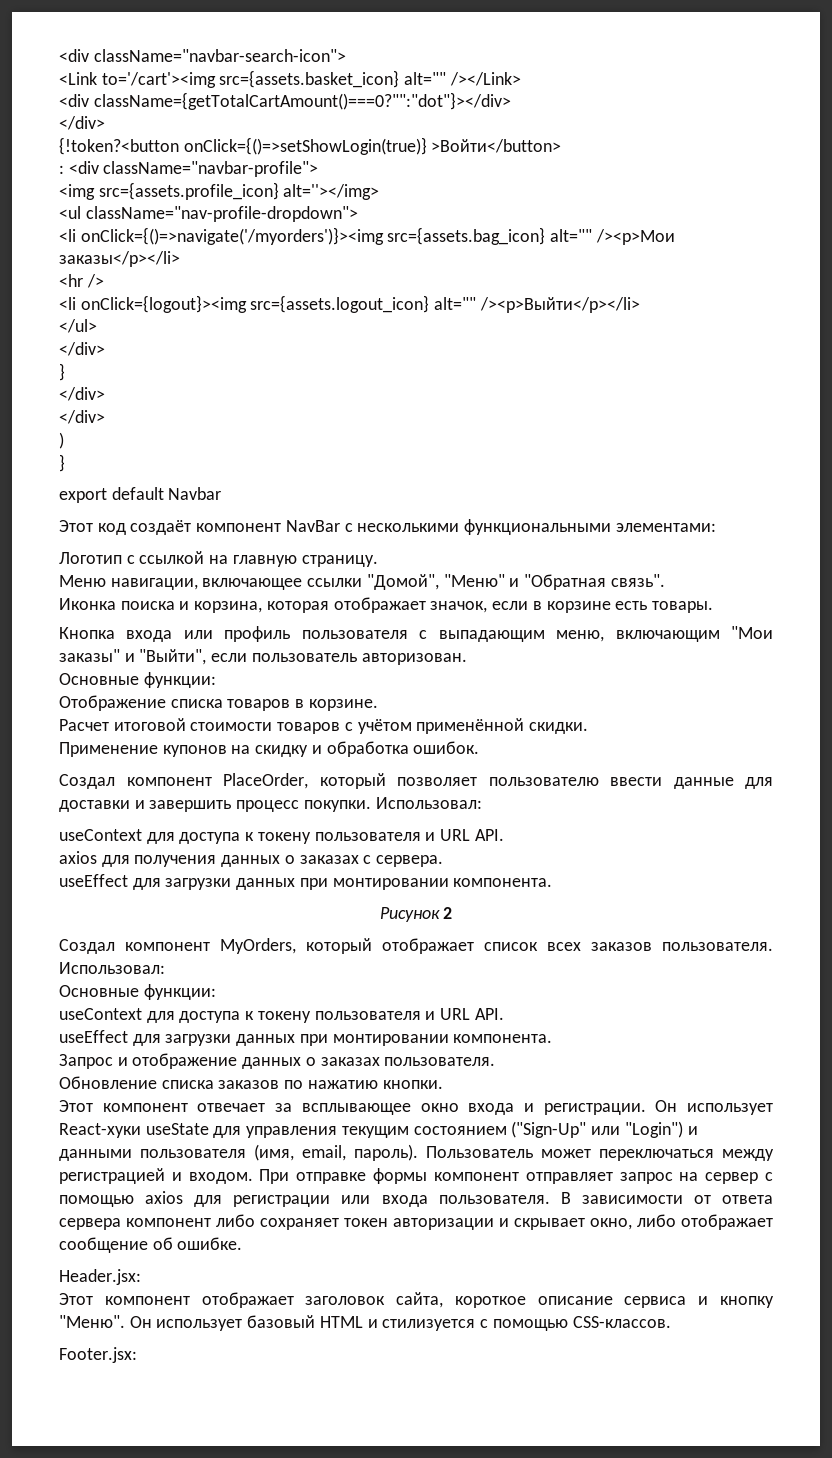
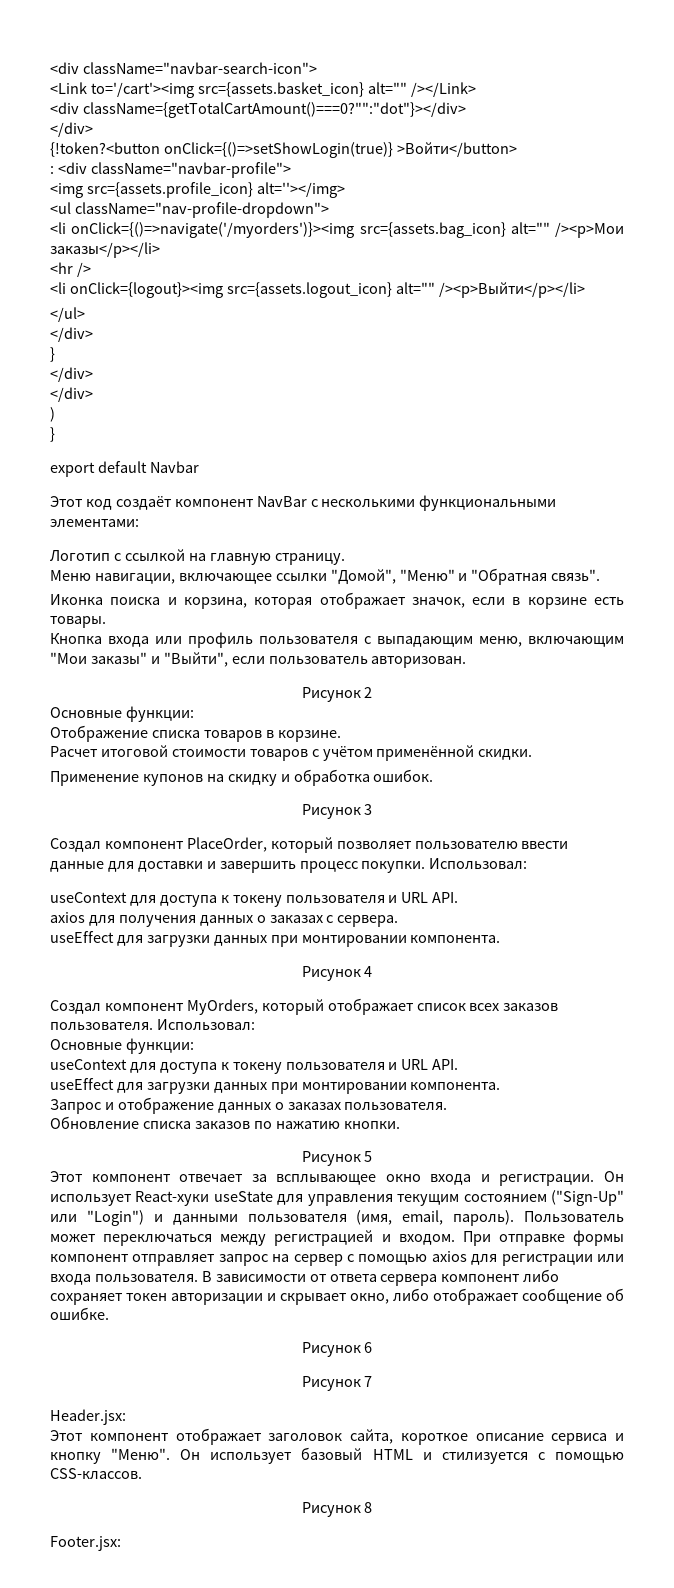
+ Рисунок 2
+ Рисунок 3
- Рисунок 2
+ Рисунок 4
+ Рисунок 5
+ Рисунок 6
+ Рисунок 7
+ Рисунок 8

